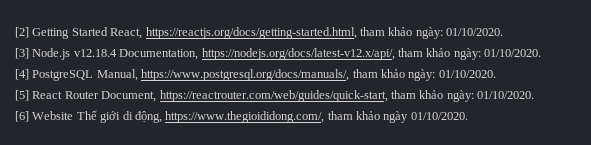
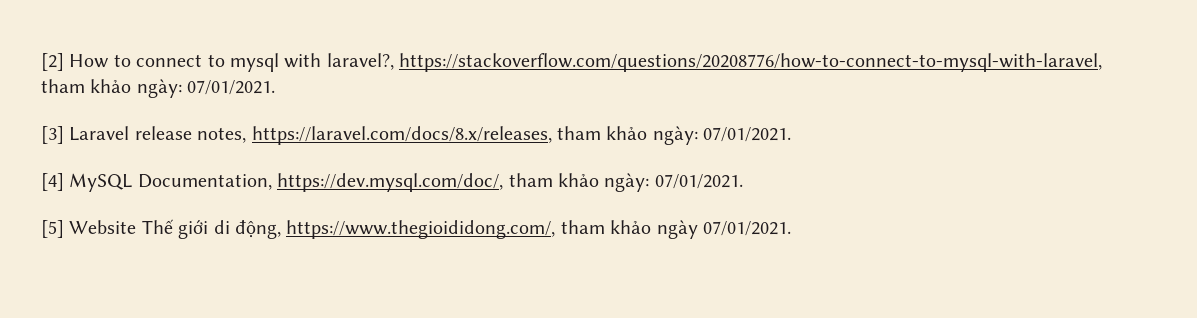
- [2] Getting Started React, https://reactjs.org/docs/getting-started.html, tham khảo ngày: 01/10/2020.
+ [2] How to connect to mysql with laravel?, https://stackoverflow.com/questions/20208776/how-to-connect-to-mysql-with-laravel, tham khảo ngày: 07/01/2021.
- [3] Node.js v12.18.4 Documentation, https://nodejs.org/docs/latest-v12.x/api/, tham khảo ngày: 01/10/2020.
+ [3] Laravel release notes, https://laravel.com/docs/8.x/releases, tham khảo ngày: 07/01/2021.
- [4] PostgreSQL Manual, https://www.postgresql.org/docs/manuals/, tham khảo ngày: 01/10/2020.
+ [4] MySQL Documentation, https://dev.mysql.com/doc/, tham khảo ngày: 07/01/2021.
- [5] React Router Document, https://reactrouter.com/web/guides/quick-start, tham khảo ngày: 01/10/2020.
- [6] Website Thế giới di động, https://www.thegioididong.com/, tham khảo ngày 01/10/2020.
+ [5] Website Thế giới di động, https://www.thegioididong.com/, tham khảo ngày 07/01/2021.

